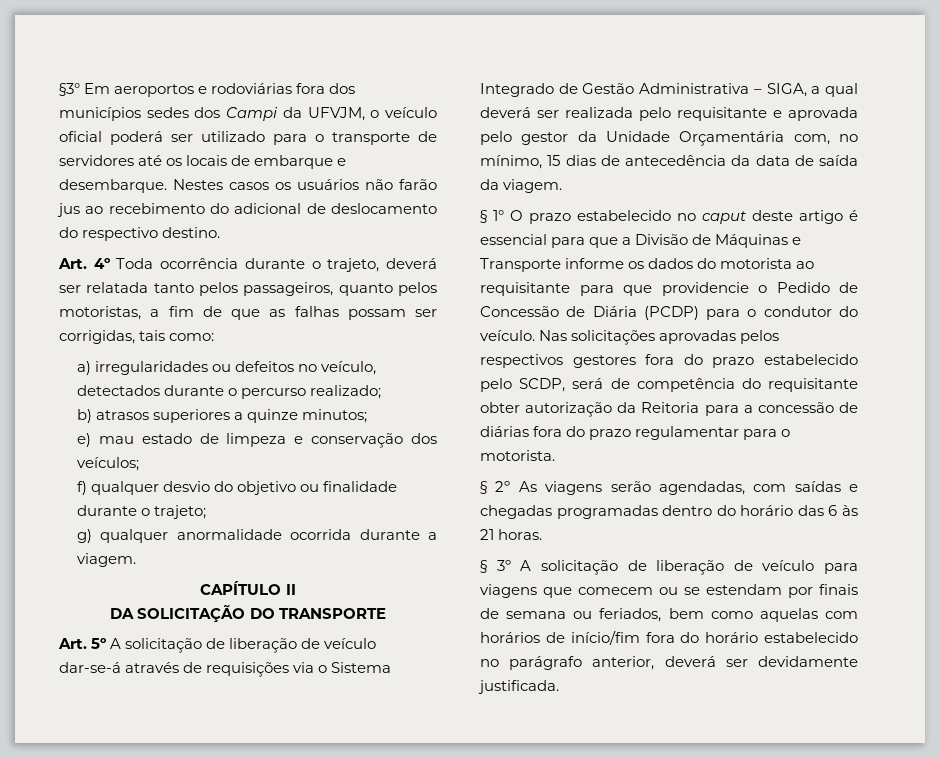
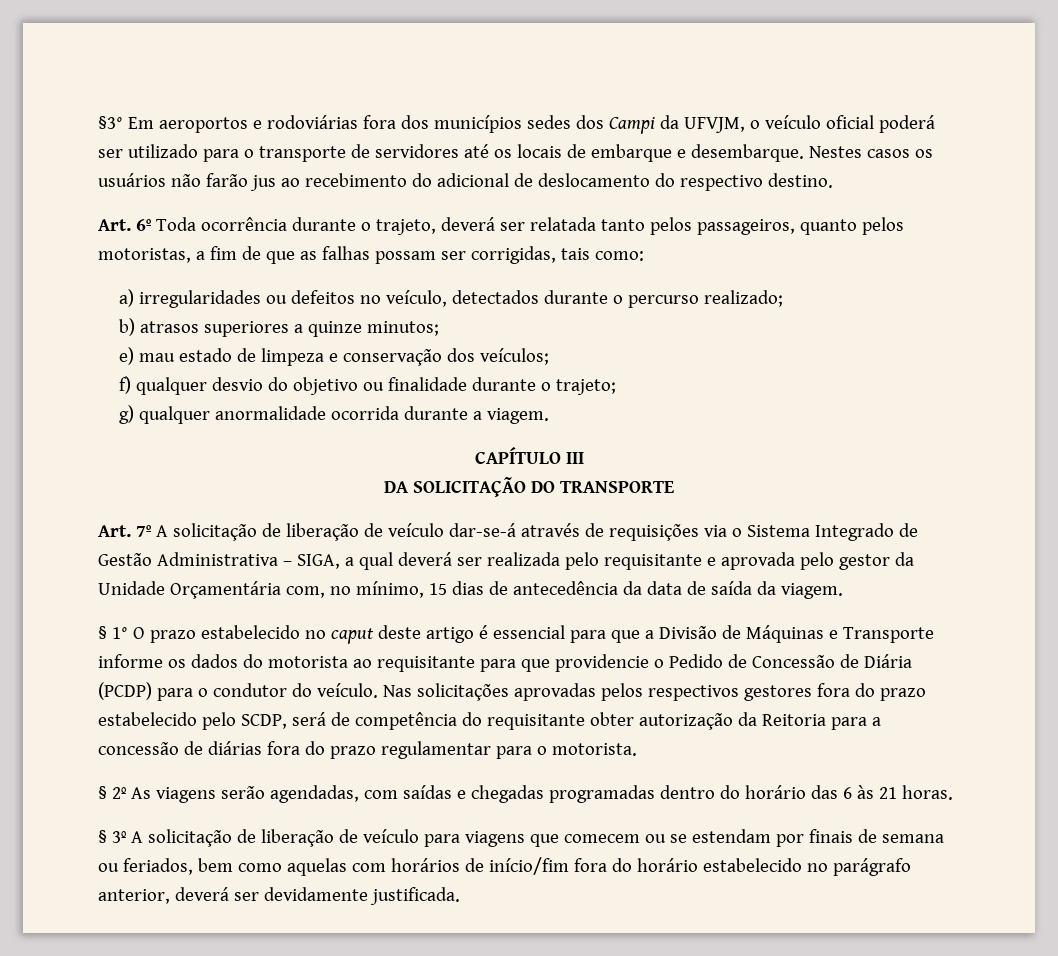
- Art. 4º Toda ocorrência durante o trajeto, deverá ser relatada tanto pelos passageiros, quanto pelos motoristas, a fim de que as falhas possam ser corrigidas, tais como:
+ Art. 6º Toda ocorrência durante o trajeto, deverá ser relatada tanto pelos passageiros, quanto pelos motoristas, a fim de que as falhas possam ser corrigidas, tais como:
- CAPÍTULO II
+ CAPÍTULO III
- Art. 5º A solicitação de liberação de veículo dar-se-á através de requisições via o Sistema Integrado de Gestão Administrativa – SIGA, a qual deverá ser realizada pelo requisitante e aprovada pelo gestor da Unidade Orçamentária com, no mínimo, 15 dias de antecedência da data de saída da viagem.
+ Art. 7º A solicitação de liberação de veículo dar-se-á através de requisições via o Sistema Integrado de Gestão Administrativa – SIGA, a qual deverá ser realizada pelo requisitante e aprovada pelo gestor da Unidade Orçamentária com, no mínimo, 15 dias de antecedência da data de saída da viagem.

